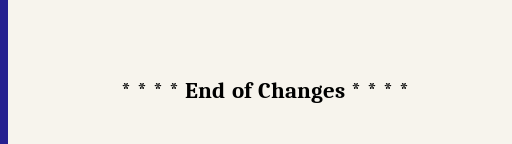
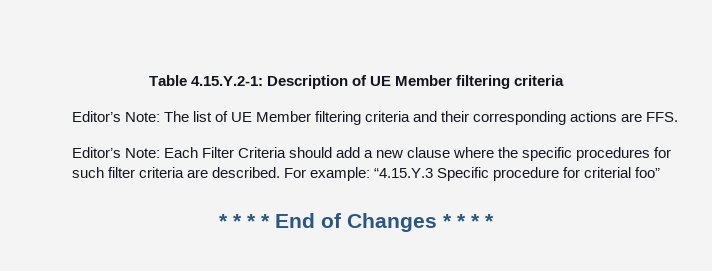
+ Table 4.15.Y.2-1: Description of UE Member filtering criteria
+ Editor’s Note: The list of UE Member filtering criteria and their corresponding actions are FFS.
+ Editor’s Note: Each Filter Criteria should add a new clause where the specific procedures for such filter criteria are described. For example: “4.15.Y.3 Specific procedure for criterial foo”

